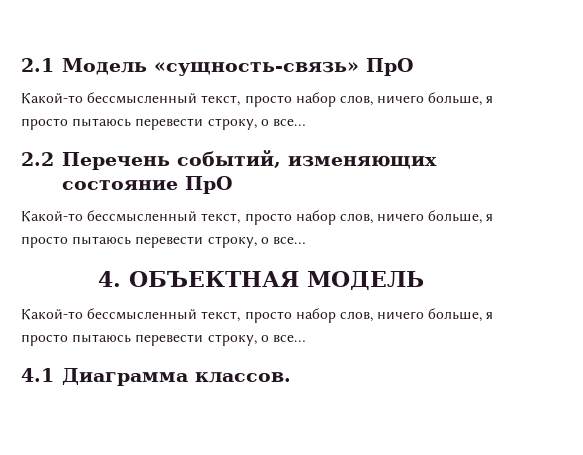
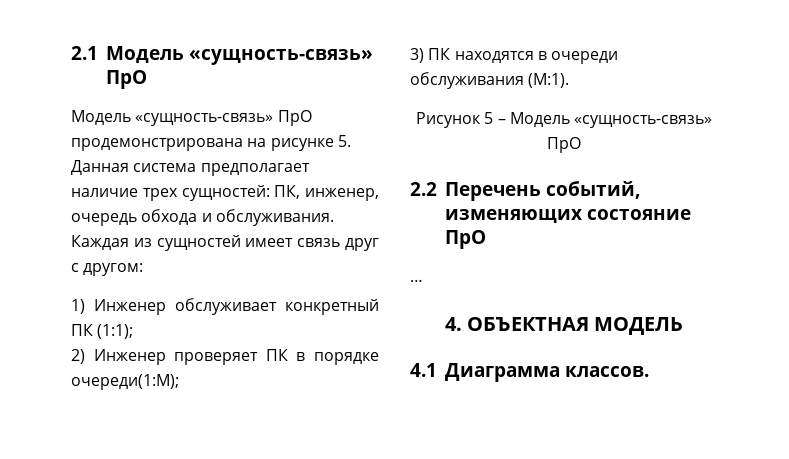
  2.1 Модель «сущность-связь» ПрО
- Какой-то бессмысленный текст, просто набор слов, ничего больше, я просто пытаюсь перевести строку, о все…
+ Модель «сущность-связь» ПрО продемонстрирована на рисунке 5. Данная система предполагает наличие трех сущностей: ПК, инженер, очередь обхода и обслуживания. Каждая из сущностей имеет связь друг с другом:
+ 1) Инженер обслуживает конкретный ПК (1:1);
+ 2) Инженер проверяет ПК в порядке очереди(1:М);
+ 3) ПК находятся в очереди обслуживания (М:1).
+ Рисунок 5 – Модель «сущность-связь» ПрО
  2.2 Перечень событий, изменяющих состояние ПрО
- Какой-то бессмысленный текст, просто набор слов, ничего больше, я просто пытаюсь перевести строку, о все…
+ …
  4. ОБЪЕКТНАЯ МОДЕЛЬ
- Какой-то бессмысленный текст, просто набор слов, ничего больше, я просто пытаюсь перевести строку, о все…

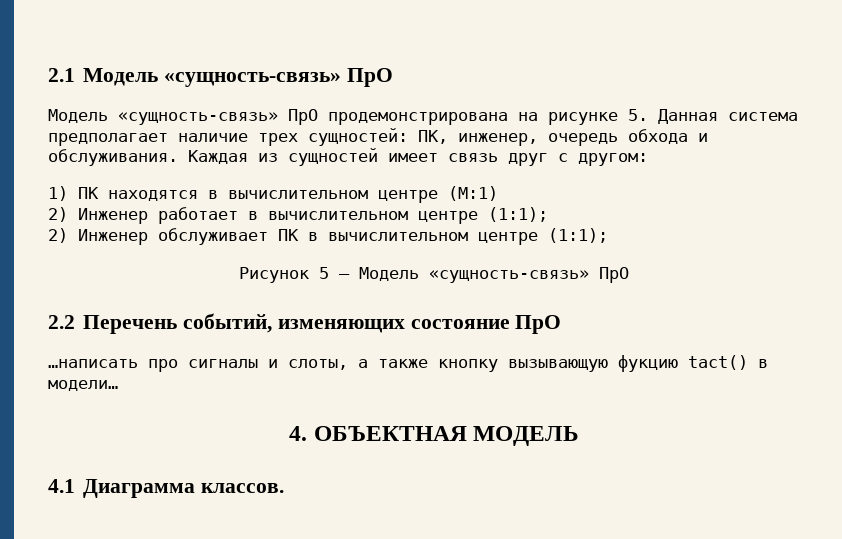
- 1) Инженер обслуживает конкретный ПК (1:1);
+ 1) ПК находятся в вычислительном центре (М:1)
+ 2) Инженер работает в вычислительном центре (1:1);
- 2) Инженер проверяет ПК в порядке очереди(1:М);
- 3) ПК находятся в очереди обслуживания (М:1).
+ 2) Инженер обслуживает ПК в вычислительном центре (1:1);
- …
+ …написать про сигналы и слоты, а также кнопку вызывающую фукцию tact() в модели…

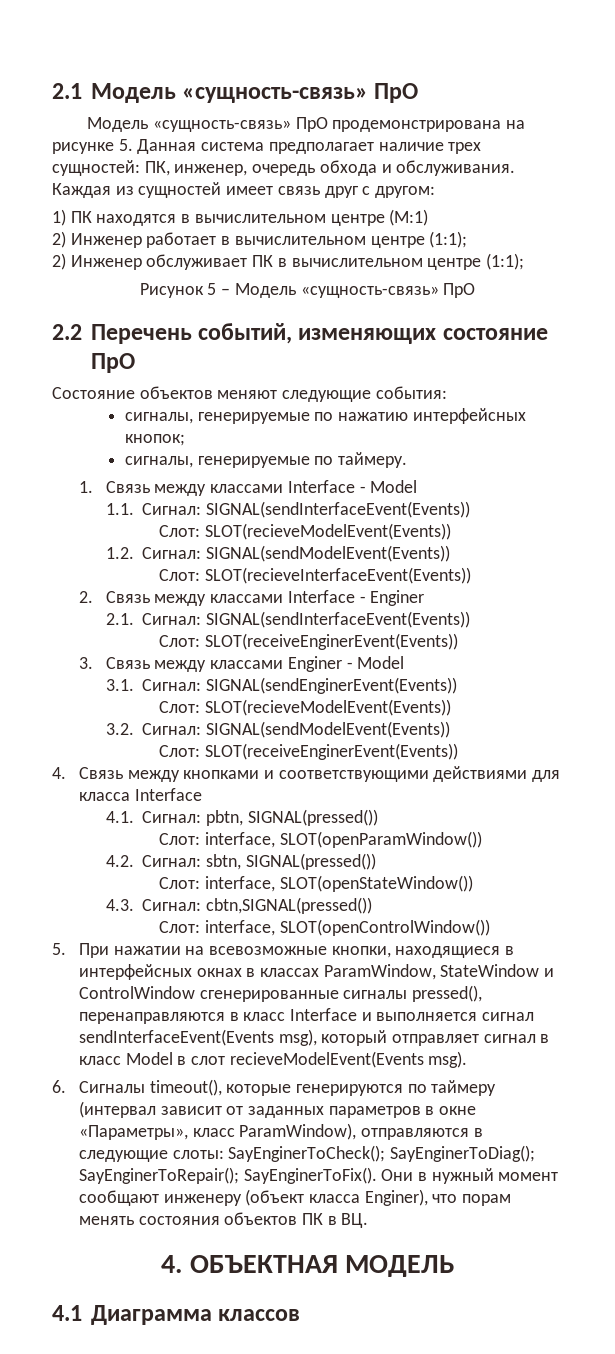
- …написать про сигналы и слоты, а также кнопку вызывающую фукцию tact() в модели…
+ Состояние объектов меняют следующие события:
+ сигналы, генерируемые по нажатию интерфейсных кнопок;
+ сигналы, генерируемые по таймеру.
+ 1. Связь между классами Interface - Model
+ 1.1. Сигнал: SIGNAL(sendInterfaceEvent(Events))
+ Слот: SLOT(recieveModelEvent(Events))
+ 1.2. Сигнал: SIGNAL(sendModelEvent(Events))
+ Слот: SLOT(recieveInterfaceEvent(Events))
+ 2. Связь между классами Interface - Enginer
+ 2.1. Сигнал: SIGNAL(sendInterfaceEvent(Events))
+ Слот: SLOT(receiveEnginerEvent(Events))
+ 3. Связь между классами Enginer - Model
+ 3.1. Сигнал: SIGNAL(sendEnginerEvent(Events))
+ Слот: SLOT(recieveModelEvent(Events))
+ 3.2. Сигнал: SIGNAL(sendModelEvent(Events))
+ Слот: SLOT(receiveEnginerEvent(Events))
+ 4. Связь между кнопками и соответствующими действиями для класса Interface
+ 4.1. Сигнал: pbtn, SIGNAL(pressed())
+ Слот: interface, SLOT(openParamWindow())
+ 4.2. Сигнал: sbtn, SIGNAL(pressed())
+ Слот: interface, SLOT(openStateWindow())
+ 4.3. Сигнал: cbtn,SIGNAL(pressed())
+ Слот: interface, SLOT(openControlWindow())
+ 5. При нажатии на всевозможные кнопки, находящиеся в интерфейсных окнах в классах ParamWindow, StateWindow и ControlWindow сгенерированные сигналы pressed(), перенаправляются в класс Interface и выполняется сигнал sendInterfaceEvent(Events msg), который отправляет сигнал в класс Model в слот recieveModelEvent(Events msg).
+ 6. Сигналы timeout(), которые генерируются по таймеру (интервал зависит от заданных параметров в окне «Параметры», класс ParamWindow), отправляются в следующие слоты: SayEnginerToCheck(); SayEnginerToDiag(); SayEnginerToRepair(); SayEnginerToFix(). Они в нужный момент сообщают инженеру (объект класса Enginer), что порам менять состояния объектов ПК в ВЦ.
- 4.1 Диаграмма классов.
+ 4.1 Диаграмма классов

